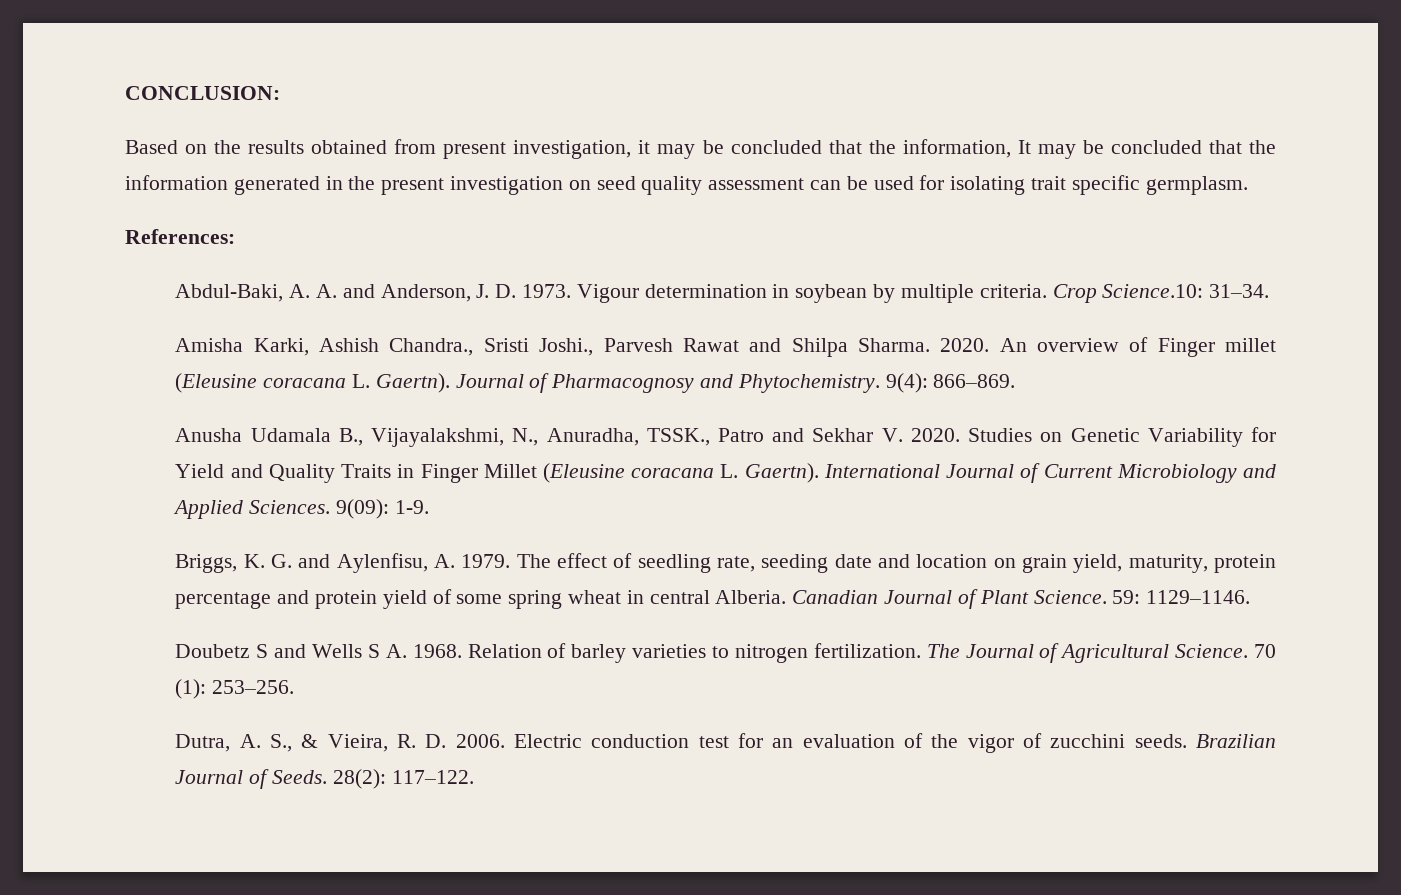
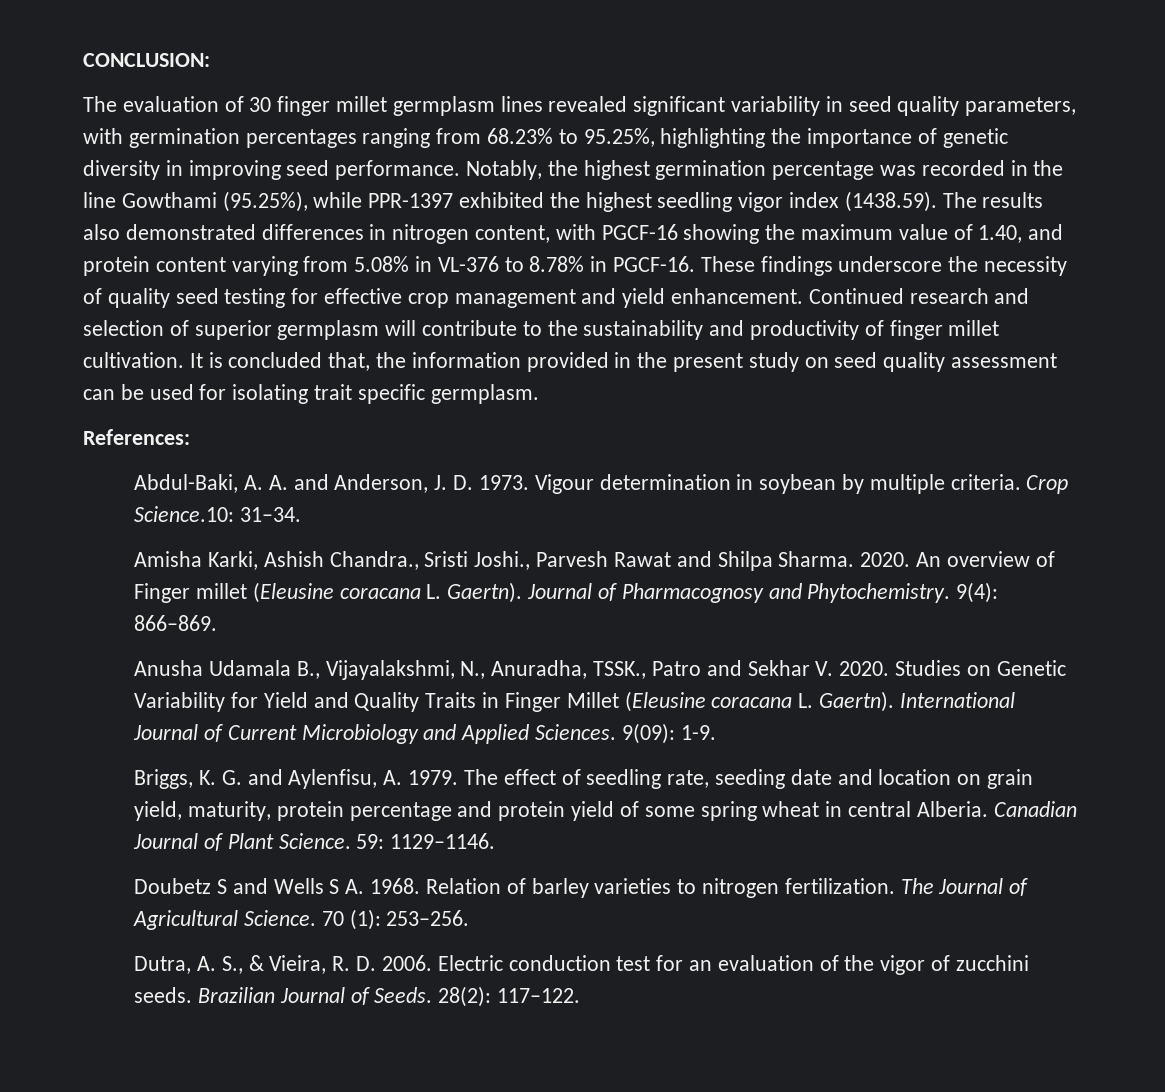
- Based on the results obtained from present investigation, it may be concluded that the information, It may be concluded that the information generated in the present investigation on seed quality assessment can be used for isolating trait specific germplasm.
+ The evaluation of 30 finger millet germplasm lines revealed significant variability in seed quality parameters, with germination percentages ranging from 68.23% to 95.25%, highlighting the importance of genetic diversity in improving seed performance. Notably, the highest germination percentage was recorded in the line Gowthami (95.25%), while PPR-1397 exhibited the highest seedling vigor index (1438.59). The results also demonstrated differences in nitrogen content, with PGCF-16 showing the maximum value of 1.40, and protein content varying from 5.08% in VL-376 to 8.78% in PGCF-16. These findings underscore the necessity of quality seed testing for effective crop management and yield enhancement. Continued research and selection of superior germplasm will contribute to the sustainability and productivity of finger millet cultivation. It is concluded that, the information provided in the present study on seed quality assessment can be used for isolating trait specific germplasm.

